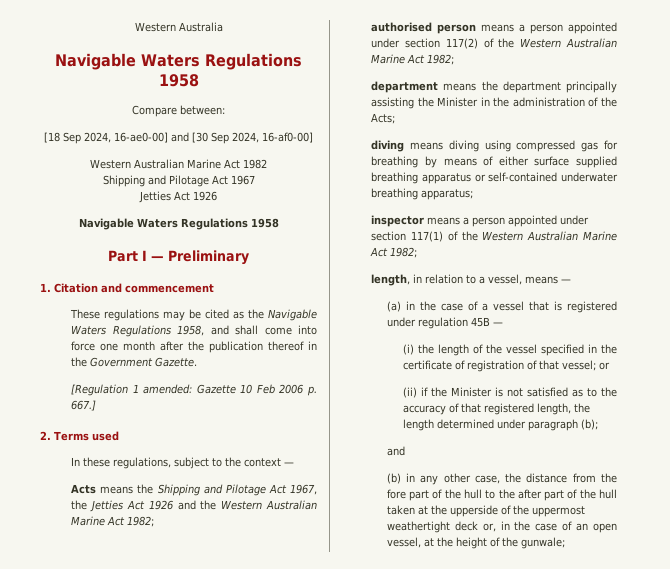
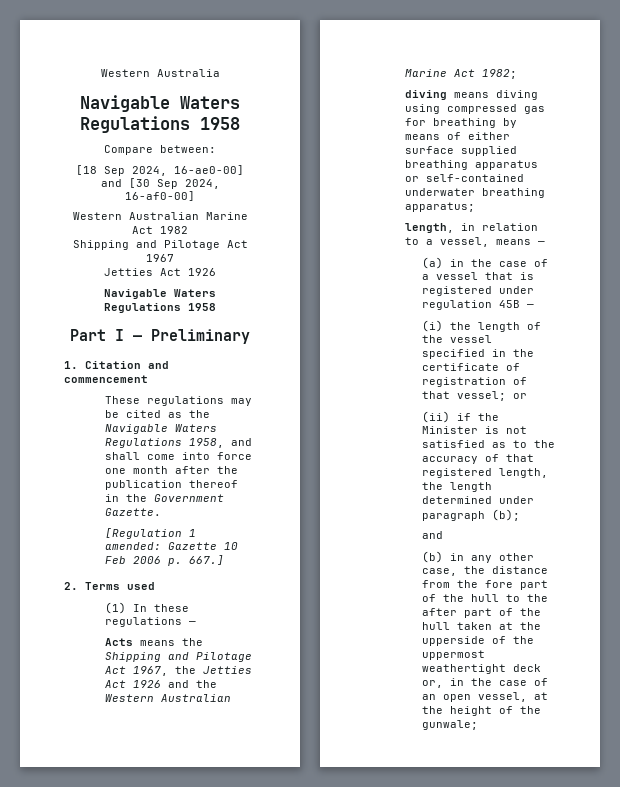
- In these regulations, subject to the context —
+ (1) In these regulations —
- authorised person means a person appointed under section 117(2) of the Western Australian Marine Act 1982;
- department means the department principally assisting the Minister in the administration of the Acts;
- inspector means a person appointed under section 117(1) of the Western Australian Marine Act 1982;

